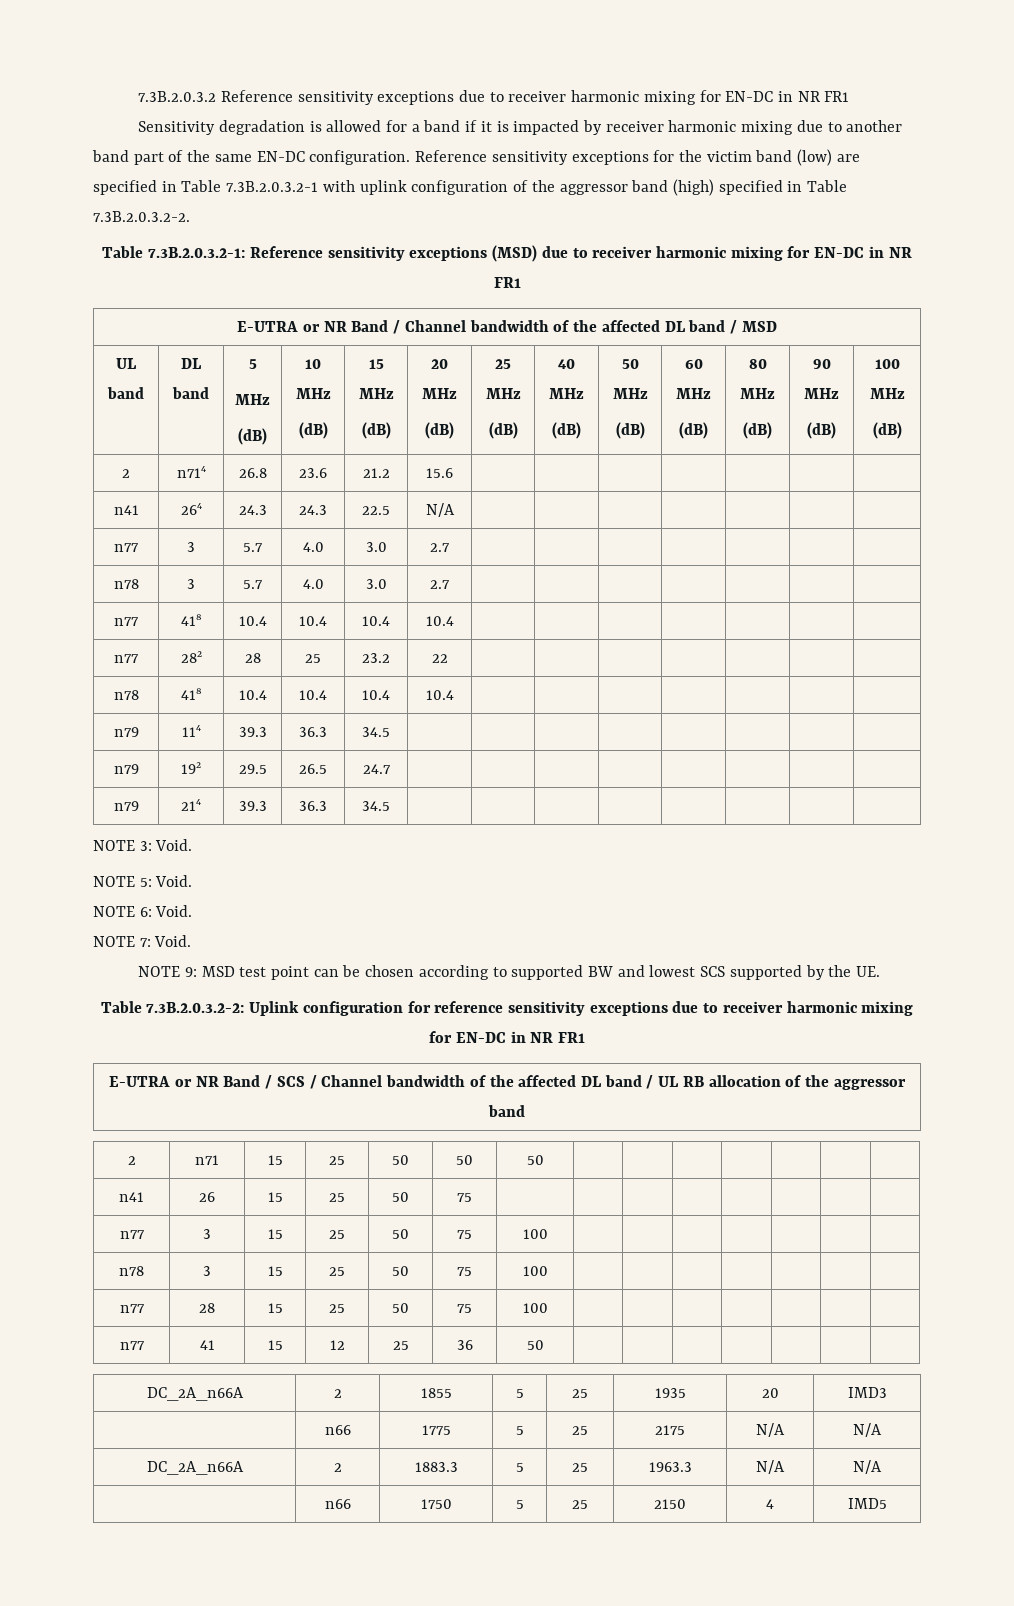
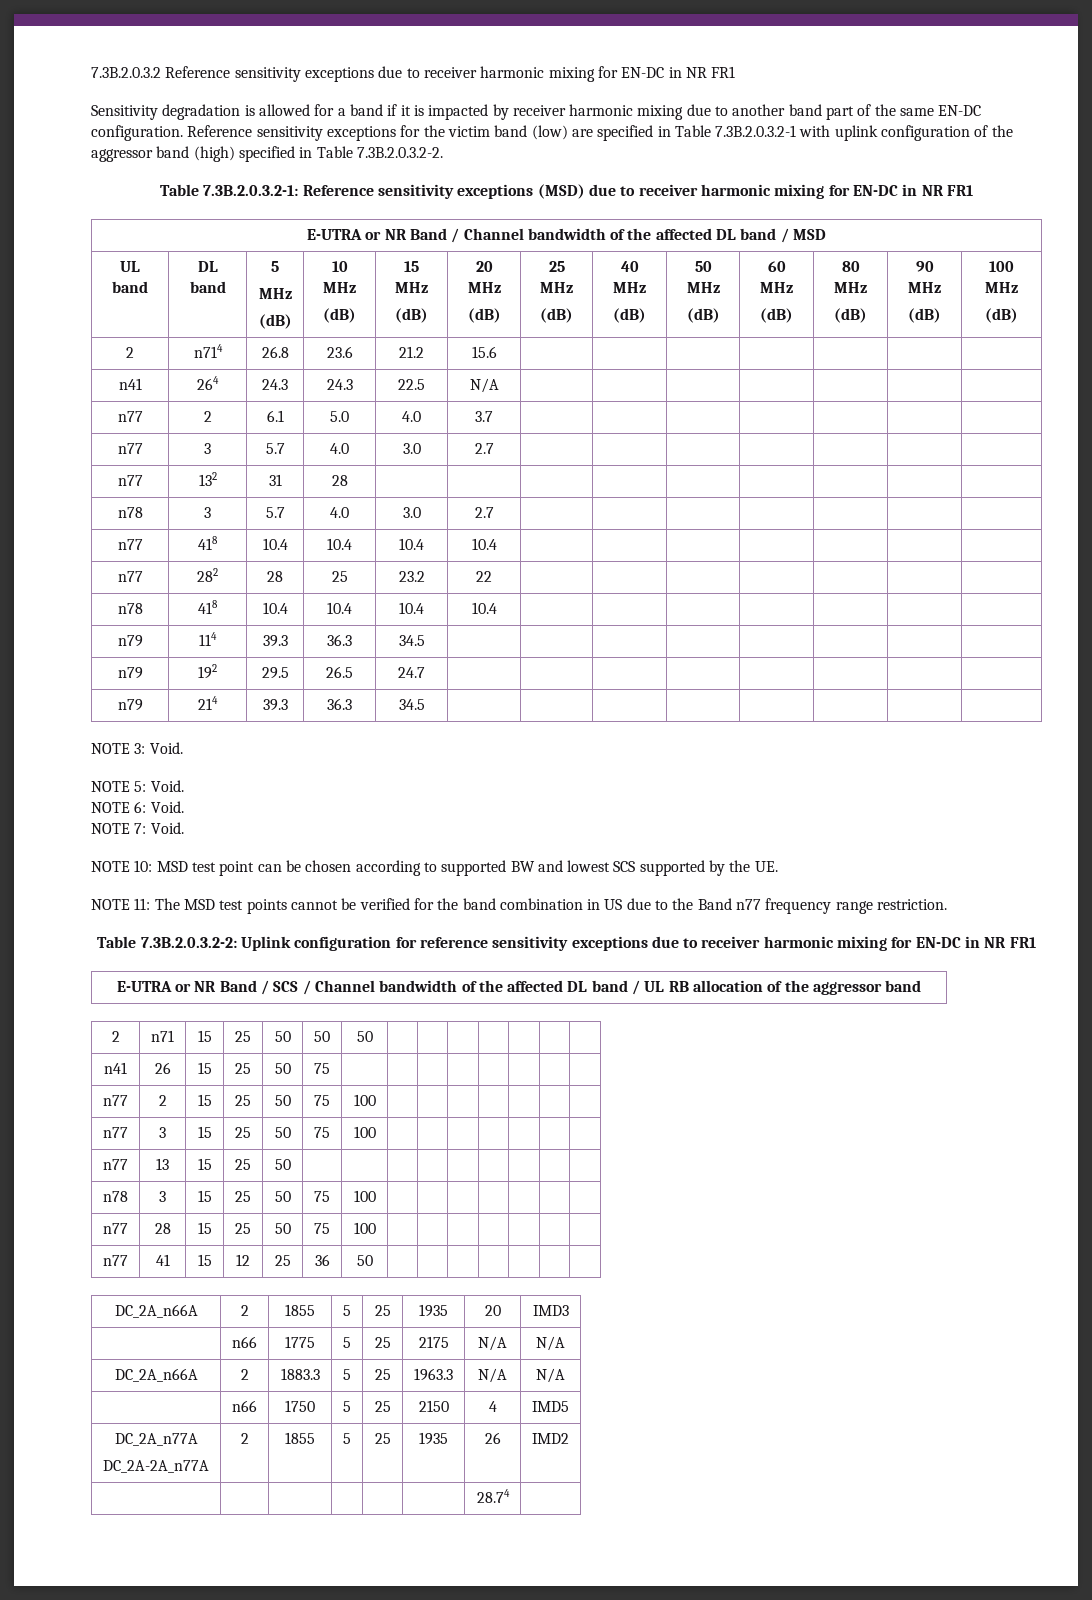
+ n77 | 2 | 6.1 | 5.0 | 4.0 | 3.7 | | | | | | |
+ n77 | 132 | 31 | 28 | | | | | | | | |
- NOTE 9: MSD test point can be chosen according to supported BW and lowest SCS supported by the UE.
+ NOTE 10: MSD test point can be chosen according to supported BW and lowest SCS supported by the UE.
+ NOTE 11: The MSD test points cannot be verified for the band combination in US due to the Band n77 frequency range restriction.
+ n77 | 2 | 15 | 25 | 50 | 75 | 100 | | | | | | |
+ n77 | 13 | 15 | 25 | 50 | | | | | | | | |
+ DC_2A_n77A
+ DC_2A-2A_n77A | 2 | 1855 | 5 | 25 | 1935 | 26 | IMD2
+ | | | | | | 28.74 |

